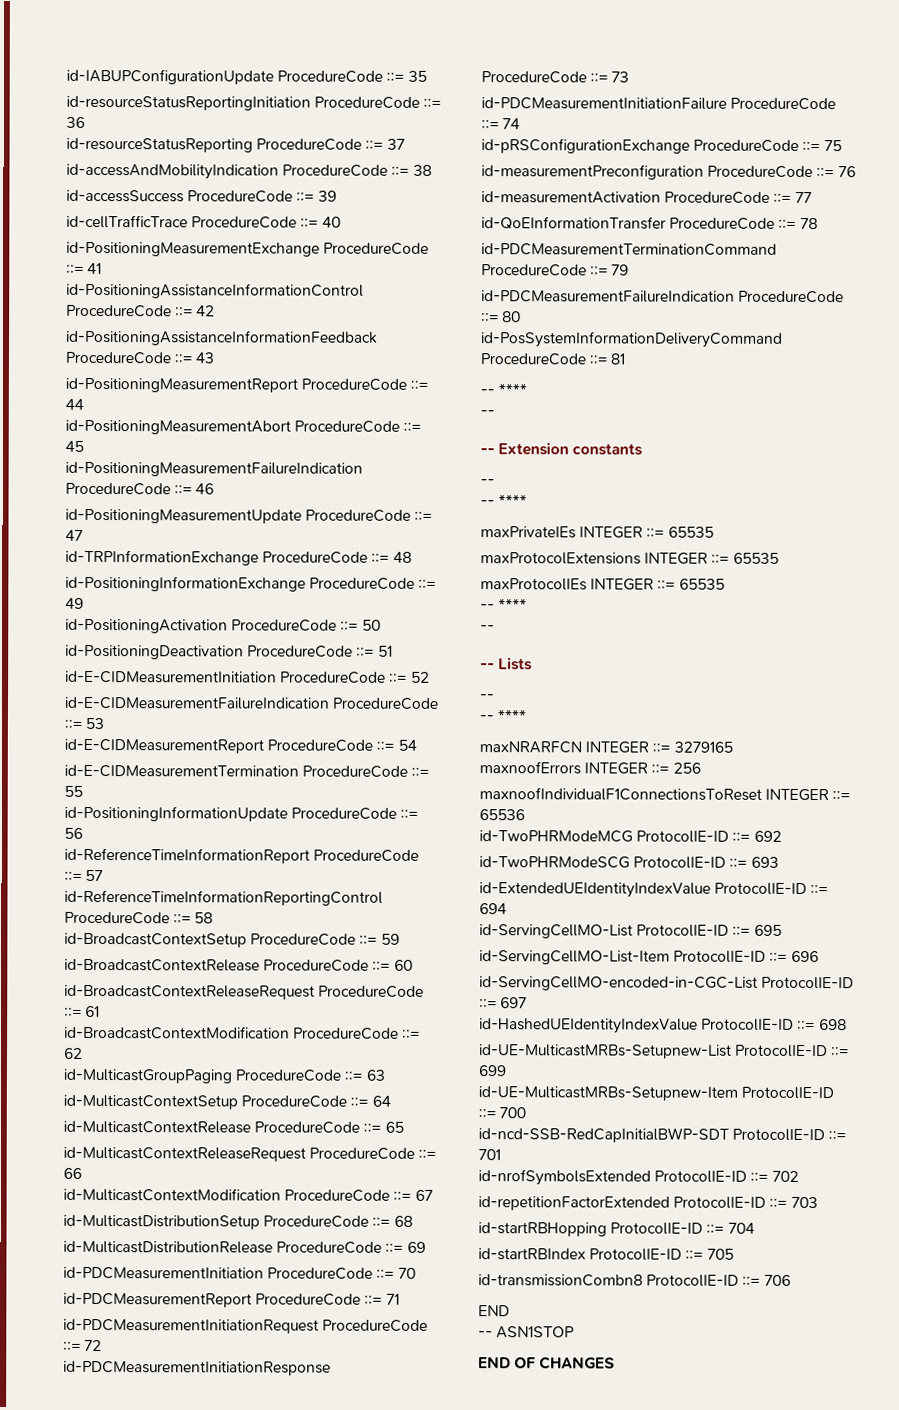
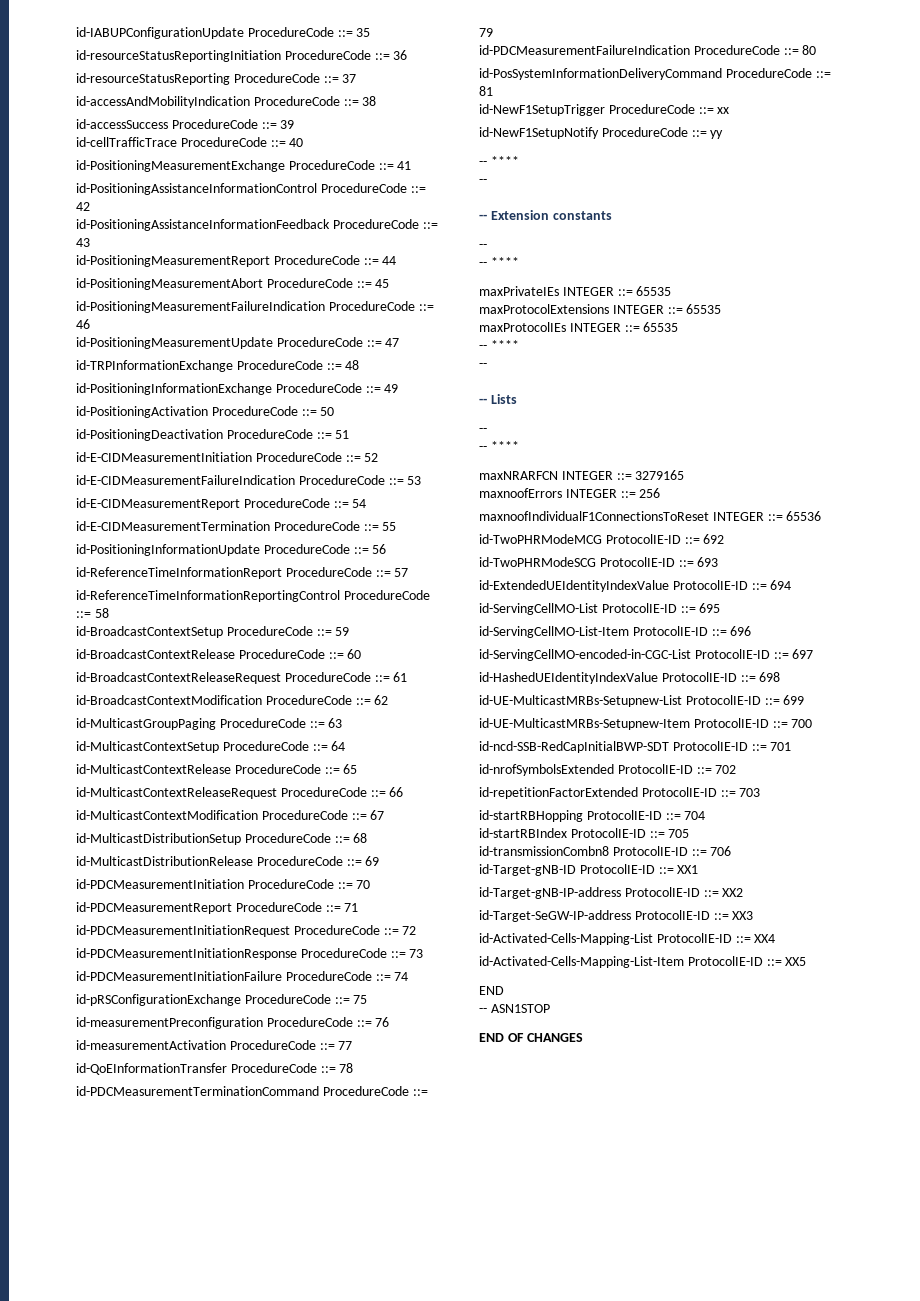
+ id-NewF1SetupTrigger ProcedureCode ::= xx
+ id-NewF1SetupNotify ProcedureCode ::= yy
+ id-Target-gNB-ID ProtocolIE-ID ::= XX1
+ id-Target-gNB-IP-address ProtocolIE-ID ::= XX2
+ id-Target-SeGW-IP-address ProtocolIE-ID ::= XX3
+ id-Activated-Cells-Mapping-List ProtocolIE-ID ::= XX4
+ id-Activated-Cells-Mapping-List-Item ProtocolIE-ID ::= XX5

